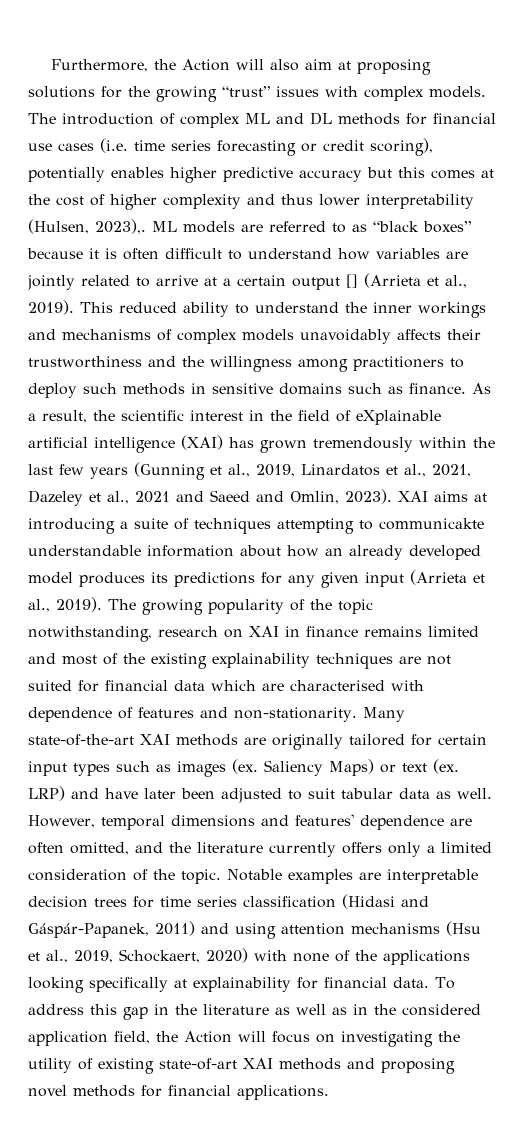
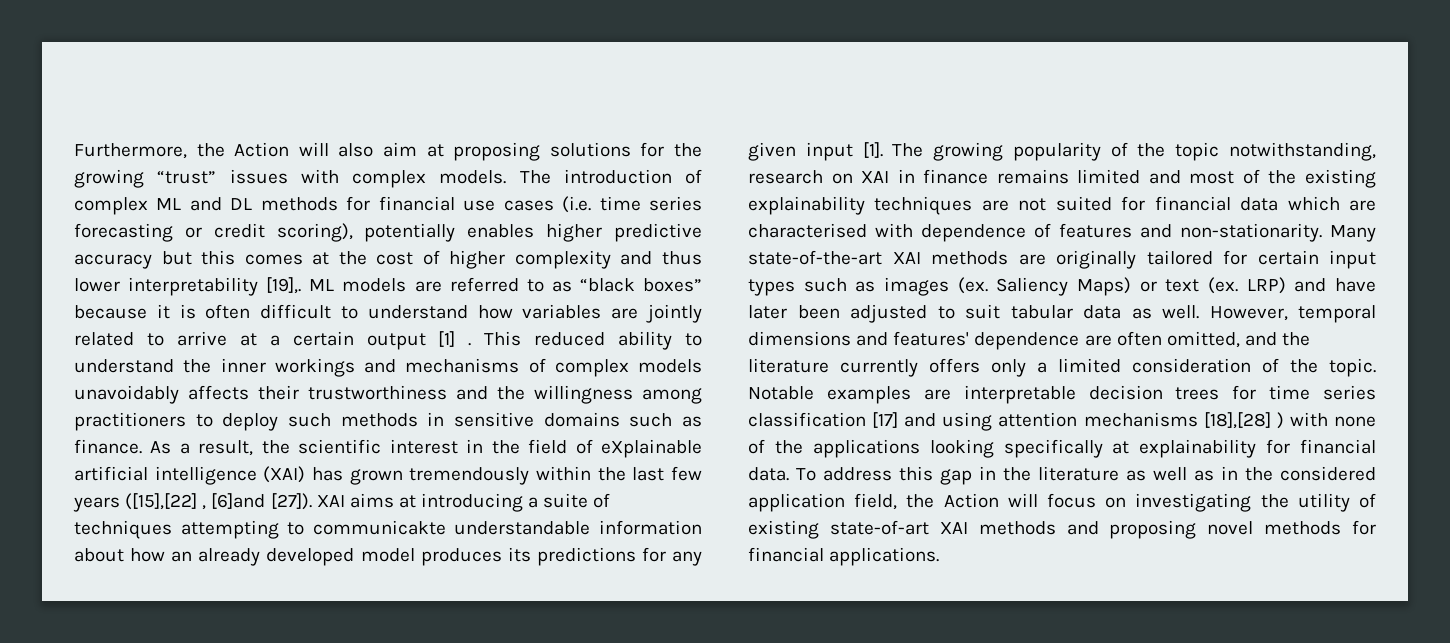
- The introduction of complex ML and DL methods for financial use cases (i.e. time series forecasting or credit scoring), potentially enables higher predictive accuracy but this comes at the cost of higher complexity and thus lower interpretability (Hulsen, 2023),.
+ The introduction of complex ML and DL methods for financial use cases (i.e. time series forecasting or credit scoring), potentially enables higher predictive accuracy but this comes at the cost of higher complexity and thus lower interpretability [19],.
- ML models are referred to as “black boxes” because it is often difficult to understand how variables are jointly related to arrive at a certain output [] (Arrieta et al., 2019).
+ ML models are referred to as “black boxes” because it is often difficult to understand how variables are jointly related to arrive at a certain output [1] .
- As a result, the scientific interest in the field of eXplainable artificial intelligence (XAI) has grown tremendously within the last few years (Gunning et al., 2019, Linardatos et al., 2021, Dazeley et al., 2021 and Saeed and Omlin, 2023).
+ As a result, the scientific interest in the field of eXplainable artificial intelligence (XAI) has grown tremendously within the last few years ([15],[22] , [6]and [27]).
- XAI aims at introducing a suite of techniques attempting to communicakte understandable information about how an already developed model produces its predictions for any given input (Arrieta et al., 2019).
+ XAI aims at introducing a suite of techniques attempting to communicakte understandable information about how an already developed model produces its predictions for any given input [1].
- Notable examples are interpretable decision trees for time series classification (Hidasi and Gáspár-Papanek, 2011) and using attention mechanisms (Hsu et al., 2019, Schockaert, 2020) with none of the applications looking specifically at explainability for financial data.
+ Notable examples are interpretable decision trees for time series classification [17] and using attention mechanisms [18],[28] ) with none of the applications looking specifically at explainability for financial data.

